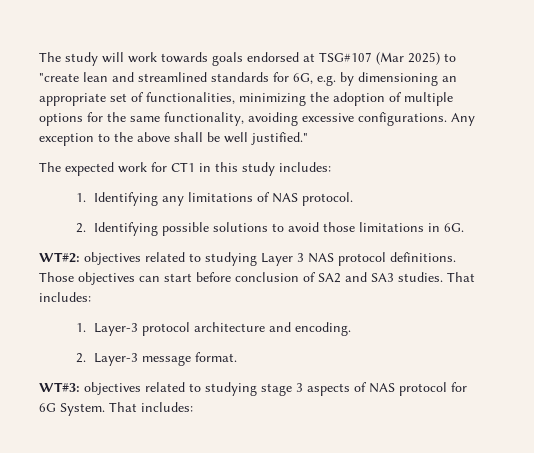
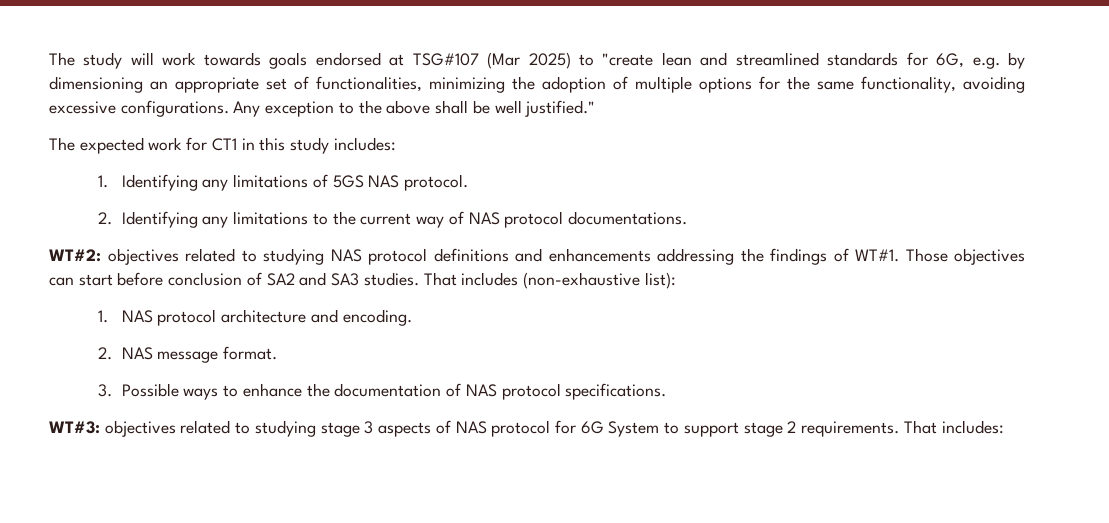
- 1. Identifying any limitations of NAS protocol.
+ 1. Identifying any limitations of 5GS NAS protocol.
- 2. Identifying possible solutions to avoid those limitations in 6G.
+ 2. Identifying any limitations to the current way of NAS protocol documentations.
- WT#2: objectives related to studying Layer 3 NAS protocol definitions.
+ WT#2: objectives related to studying NAS protocol definitions and enhancements addressing the findings of WT#1.
- Those objectives can start before conclusion of SA2 and SA3 studies. That includes:
- 1. Layer-3 protocol architecture and encoding.
+ Those objectives can start before conclusion of SA2 and SA3 studies. That includes (non-exhaustive list):
+ 1. NAS protocol architecture and encoding.
- 2. Layer-3 message format.
+ 2. NAS message format.
+ 3. Possible ways to enhance the documentation of NAS protocol specifications.
- WT#3: objectives related to studying stage 3 aspects of NAS protocol for 6G System.
+ WT#3: objectives related to studying stage 3 aspects of NAS protocol for 6G System to support stage 2 requirements.

